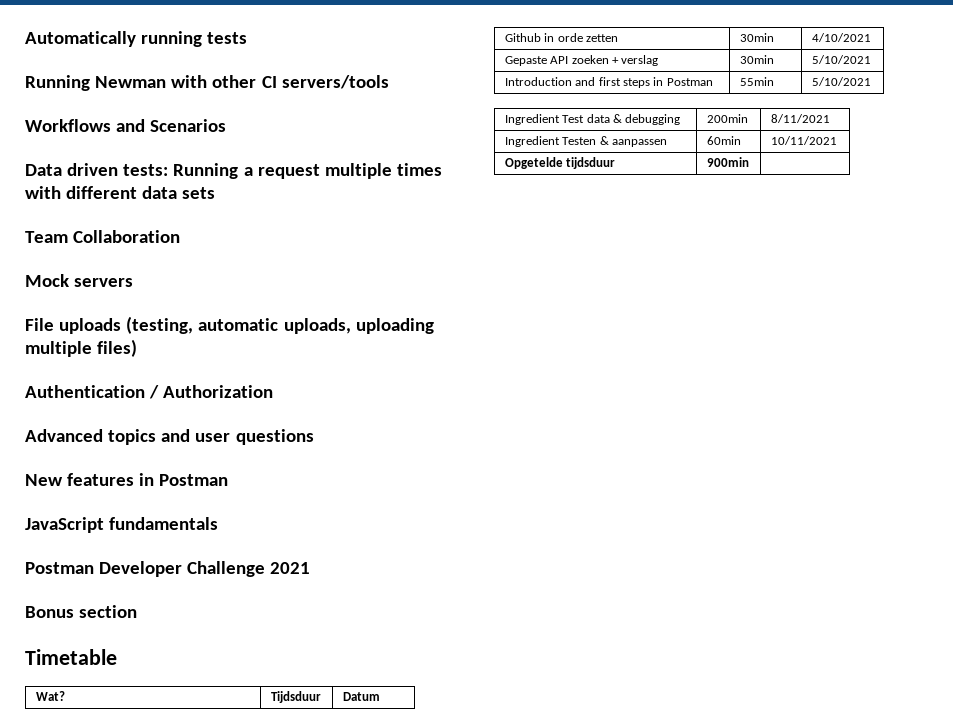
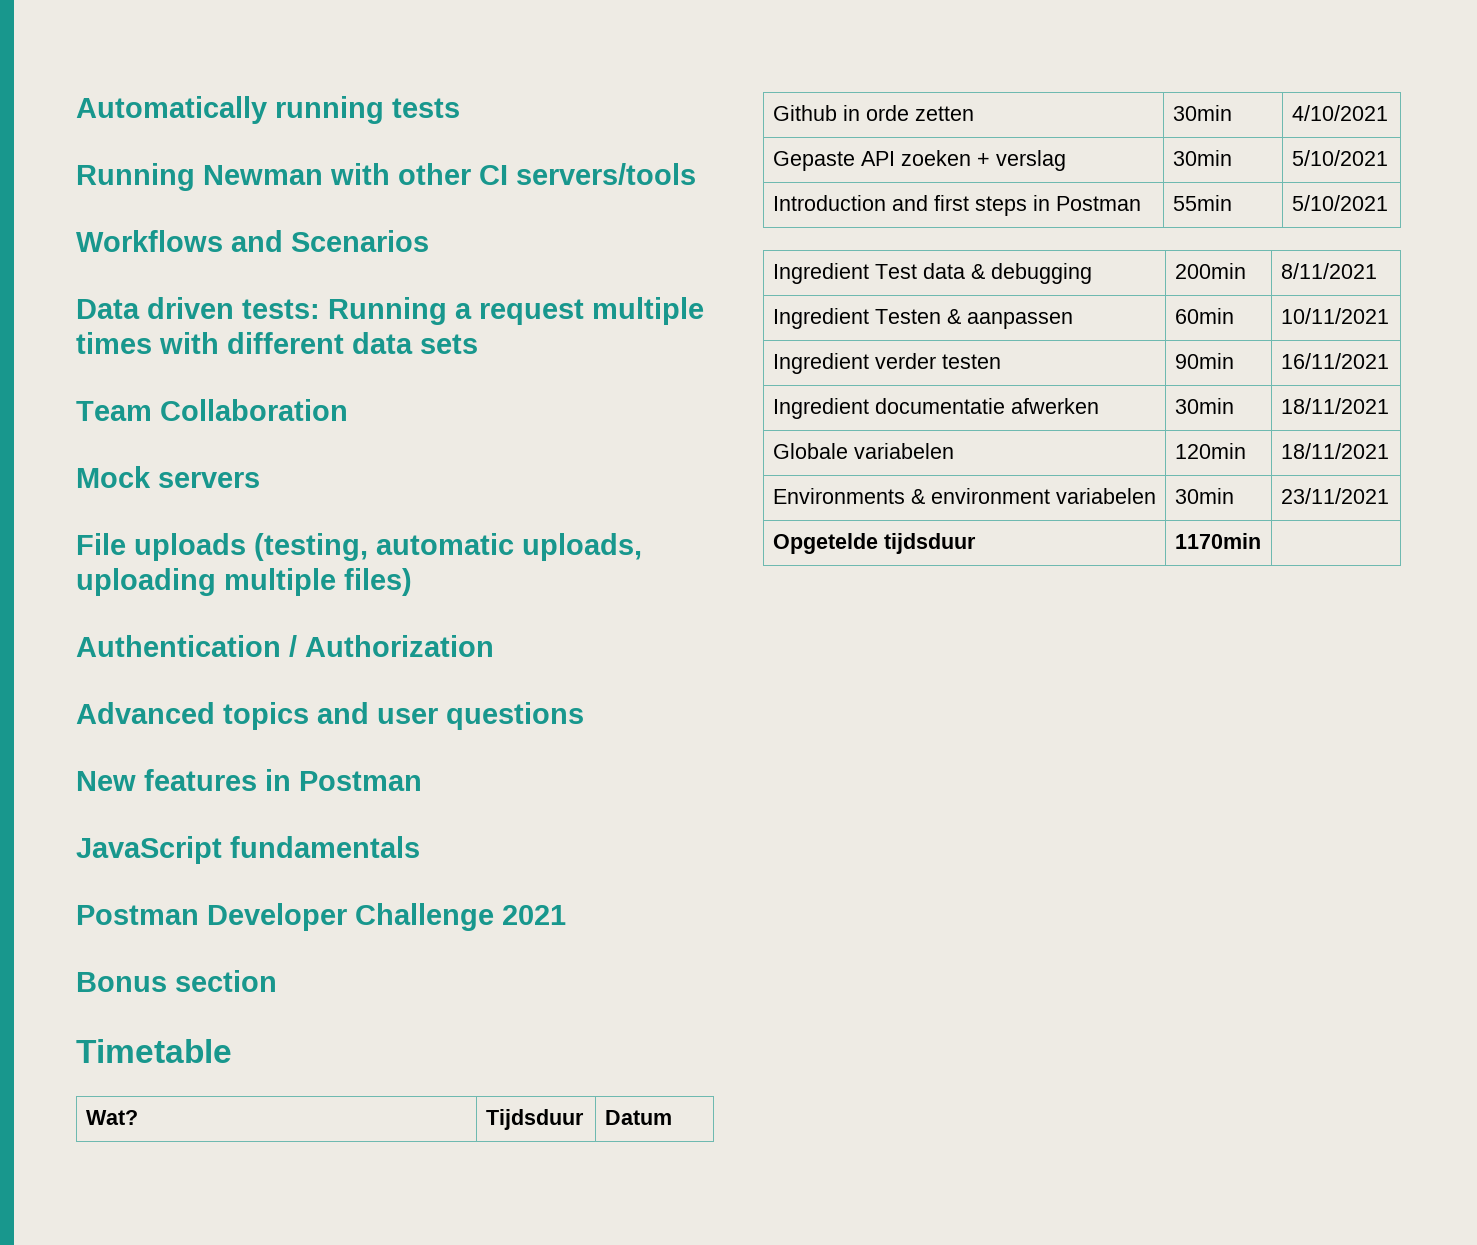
+ Ingredient verder testen | 90min | 16/11/2021
+ Ingredient documentatie afwerken | 30min | 18/11/2021
+ Globale variabelen | 120min | 18/11/2021
+ Environments & environment variabelen | 30min | 23/11/2021
- Opgetelde tijdsduur | 900min |
+ Opgetelde tijdsduur | 1170min |

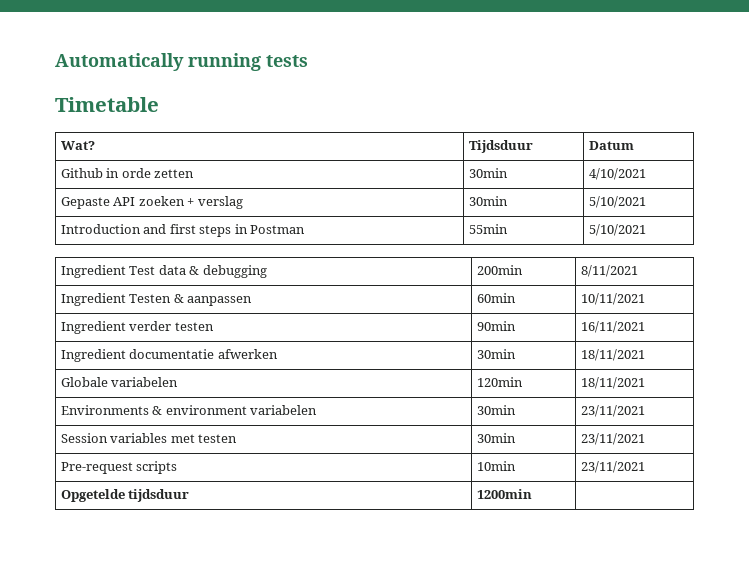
- Running Newman with other CI servers/tools
- Workflows and Scenarios
- Data driven tests: Running a request multiple times with different data sets
- Team Collaboration
- Mock servers
- File uploads (testing, automatic uploads, uploading multiple files)
- Authentication / Authorization
- Advanced topics and user questions
- New features in Postman
- JavaScript fundamentals
- Postman Developer Challenge 2021
- Bonus section
+ Session variables met testen | 30min | 23/11/2021
+ Pre-request scripts | 10min | 23/11/2021
- Opgetelde tijdsduur | 1170min |
+ Opgetelde tijdsduur | 1200min |

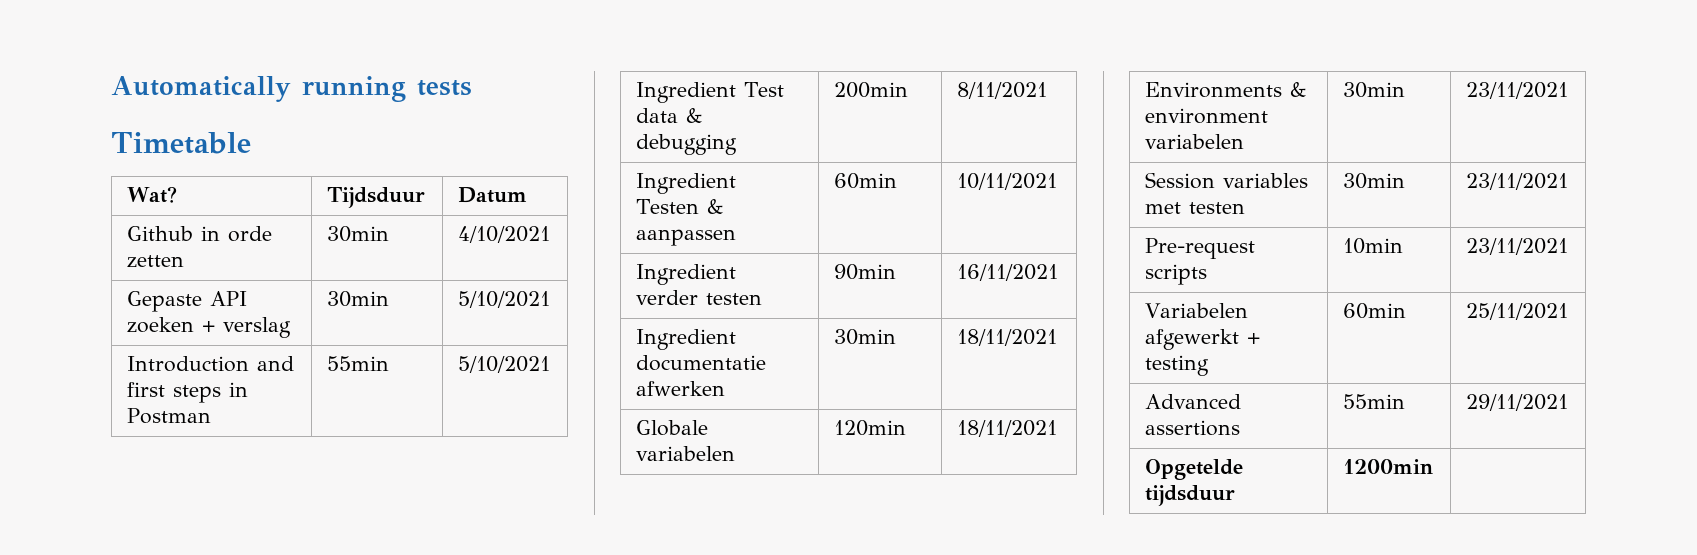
+ Variabelen afgewerkt + testing | 60min | 25/11/2021
+ Advanced assertions | 55min | 29/11/2021

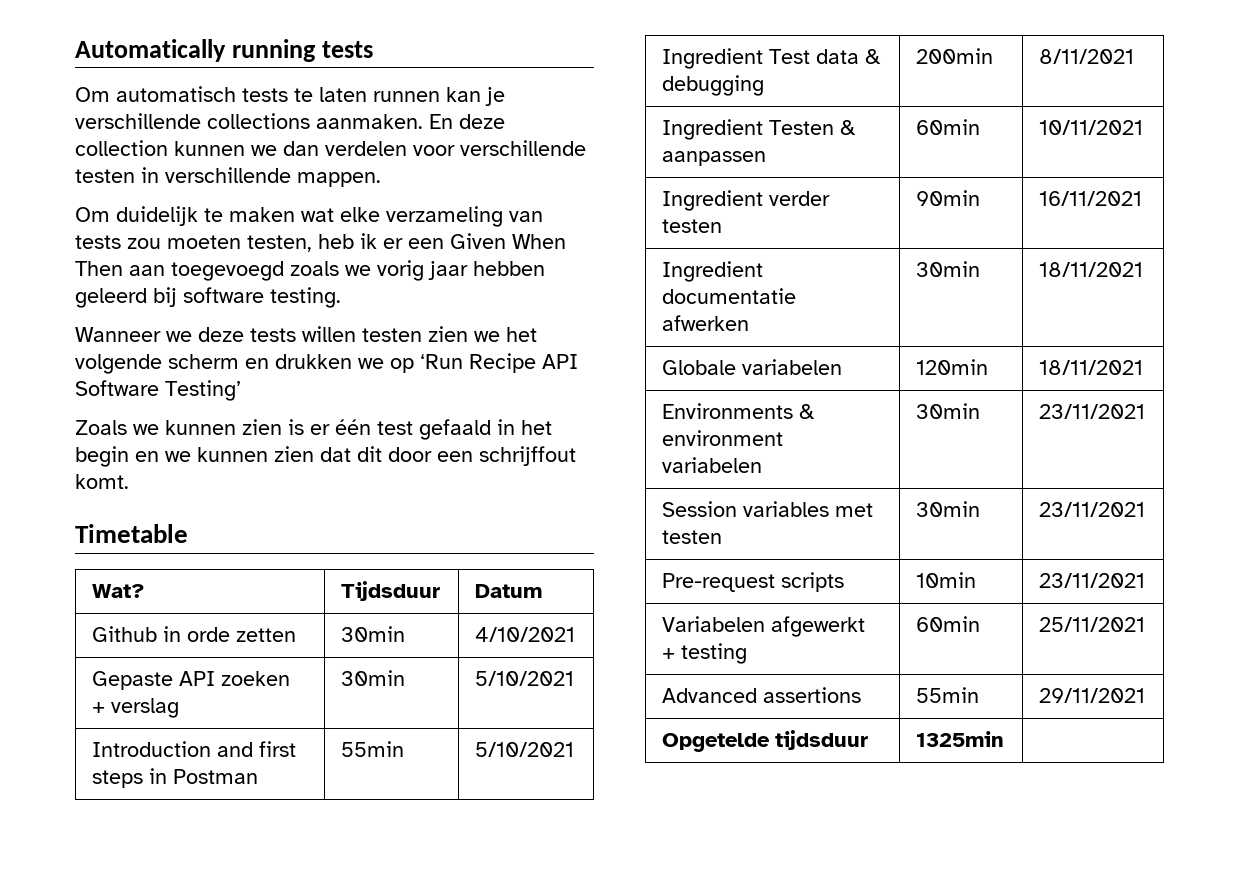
+ Om automatisch tests te laten runnen kan je verschillende collections aanmaken. En deze collection kunnen we dan verdelen voor verschillende testen in verschillende mappen.
+ Om duidelijk te maken wat elke verzameling van tests zou moeten testen, heb ik er een Given When Then aan toegevoegd zoals we vorig jaar hebben geleerd bij software testing.
+ Wanneer we deze tests willen testen zien we het volgende scherm en drukken we op ‘Run Recipe API Software Testing’
+ Zoals we kunnen zien is er één test gefaald in het begin en we kunnen zien dat dit door een schrijffout komt.
- Opgetelde tijdsduur | 1200min |
+ Opgetelde tijdsduur | 1325min |

